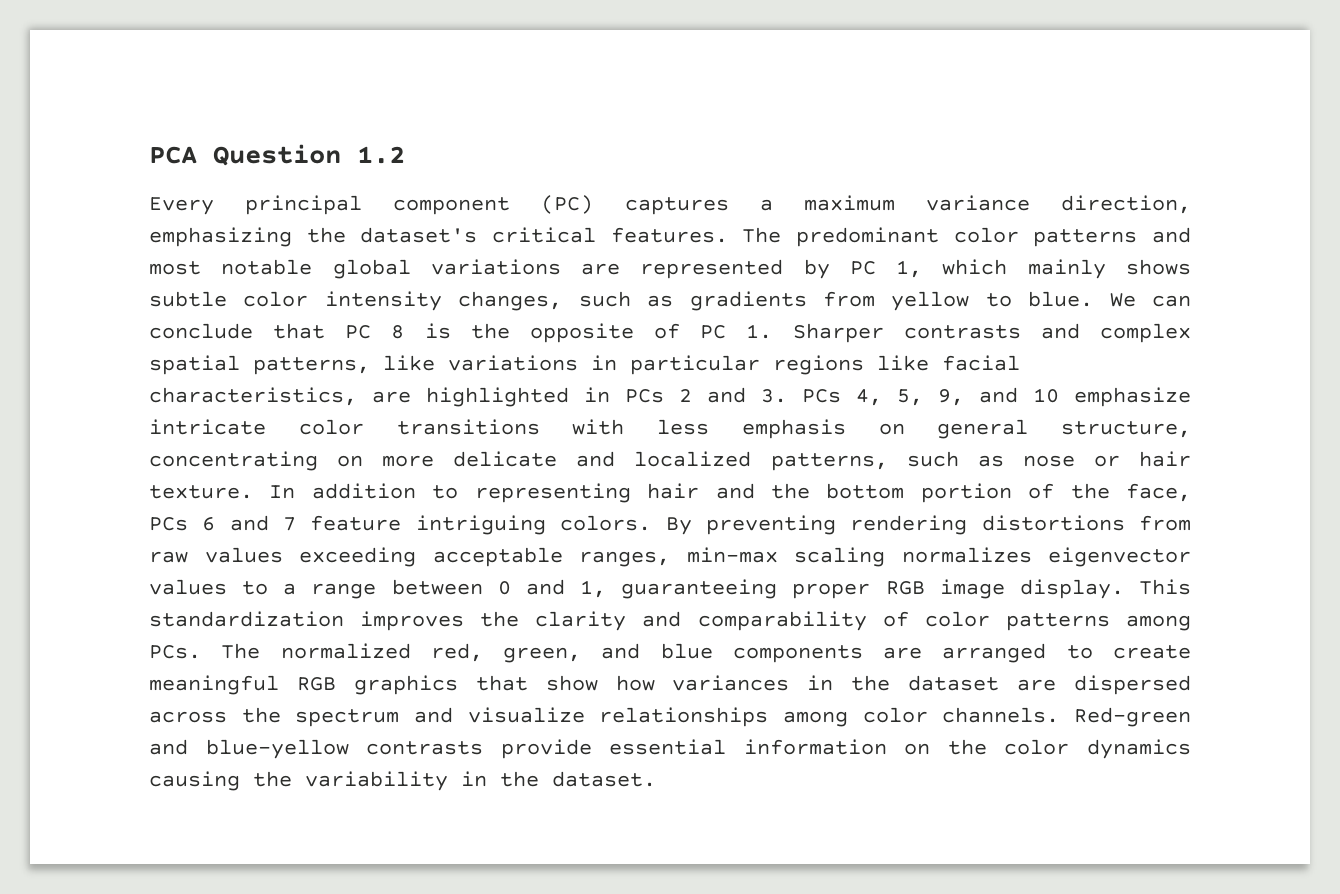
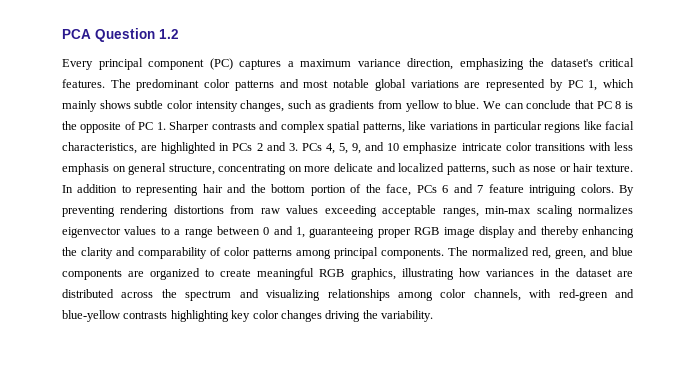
- By preventing rendering distortions from raw values exceeding acceptable ranges, min-max scaling normalizes eigenvector values to a range between 0 and 1, guaranteeing proper RGB image display. This standardization improves the clarity and comparability of color patterns among PCs. The normalized red, green, and blue components are arranged to create meaningful RGB graphics that show how variances in the dataset are dispersed across the spectrum and visualize relationships among color channels. Red-green and blue-yellow contrasts provide essential information on the color dynamics causing the variability in the dataset.
+ By preventing rendering distortions from raw values exceeding acceptable ranges, min-max scaling normalizes eigenvector values to a range between 0 and 1, guaranteeing proper RGB image display and thereby enhancing the clarity and comparability of color patterns among principal components. The normalized red, green, and blue components are organized to create meaningful RGB graphics, illustrating how variances in the dataset are distributed across the spectrum and visualizing relationships among color channels, with red-green and blue-yellow contrasts highlighting key color changes driving the variability.

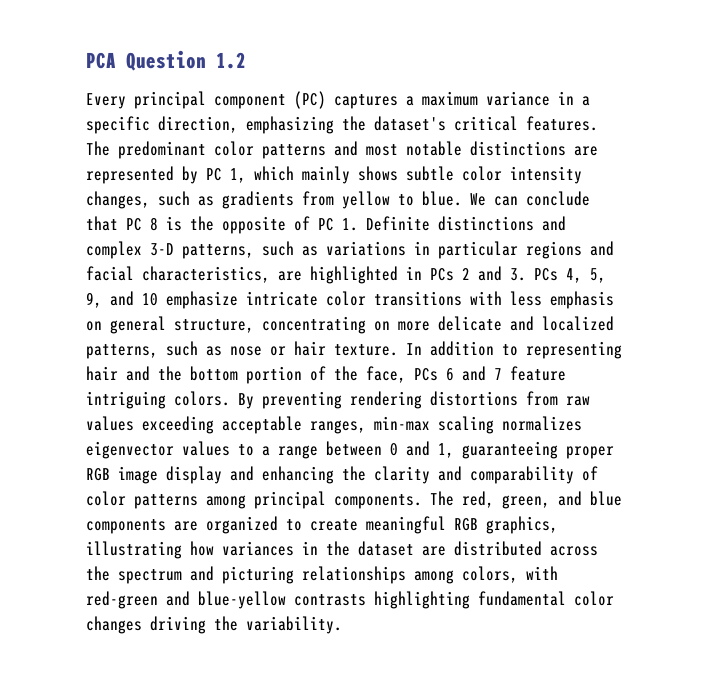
- Every principal component (PC) captures a maximum variance direction, emphasizing the dataset's critical features.
+ Every principal component (PC) captures a maximum variance in a specific direction, emphasizing the dataset's critical features.
- The predominant color patterns and most notable global variations are represented by PC 1, which mainly shows subtle color intensity changes, such as gradients from yellow to blue.
+ The predominant color patterns and most notable distinctions are represented by PC 1, which mainly shows subtle color intensity changes, such as gradients from yellow to blue.
- We can conclude that PC 8 is the opposite of PC 1. Sharper contrasts and complex spatial patterns, like variations in particular regions like facial characteristics, are highlighted in PCs 2 and 3. PCs 4, 5, 9, and 10 emphasize intricate color transitions with less emphasis on general structure, concentrating on more delicate and localized patterns, such as nose or hair texture.
+ We can conclude that PC 8 is the opposite of PC 1. Definite distinctions and complex 3-D patterns, such as variations in particular regions and facial characteristics, are highlighted in PCs 2 and 3. PCs 4, 5, 9, and 10 emphasize intricate color transitions with less emphasis on general structure, concentrating on more delicate and localized patterns, such as nose or hair texture.
- By preventing rendering distortions from raw values exceeding acceptable ranges, min-max scaling normalizes eigenvector values to a range between 0 and 1, guaranteeing proper RGB image display and thereby enhancing the clarity and comparability of color patterns among principal components.
+ By preventing rendering distortions from raw values exceeding acceptable ranges, min-max scaling normalizes eigenvector values to a range between 0 and 1, guaranteeing proper RGB image display and enhancing the clarity and comparability of color patterns among principal components.
- The normalized red, green, and blue components are organized to create meaningful RGB graphics, illustrating how variances in the dataset are distributed across the spectrum and visualizing relationships among color channels, with red-green and blue-yellow contrasts highlighting key color changes driving the variability.
+ The red, green, and blue components are organized to create meaningful RGB graphics, illustrating how variances in the dataset are distributed across the spectrum and picturing relationships among colors, with red-green and blue-yellow contrasts highlighting fundamental color changes driving the variability.

